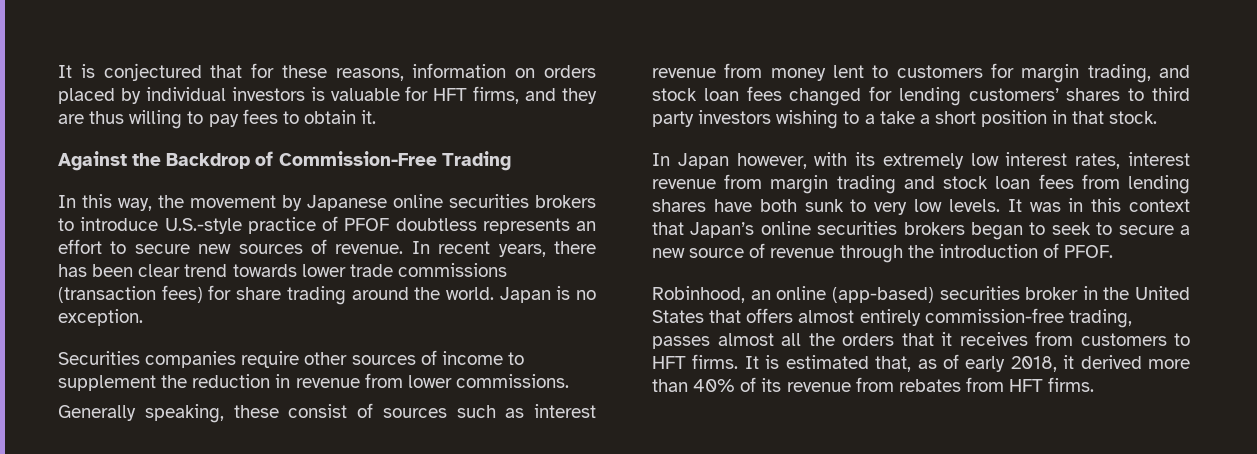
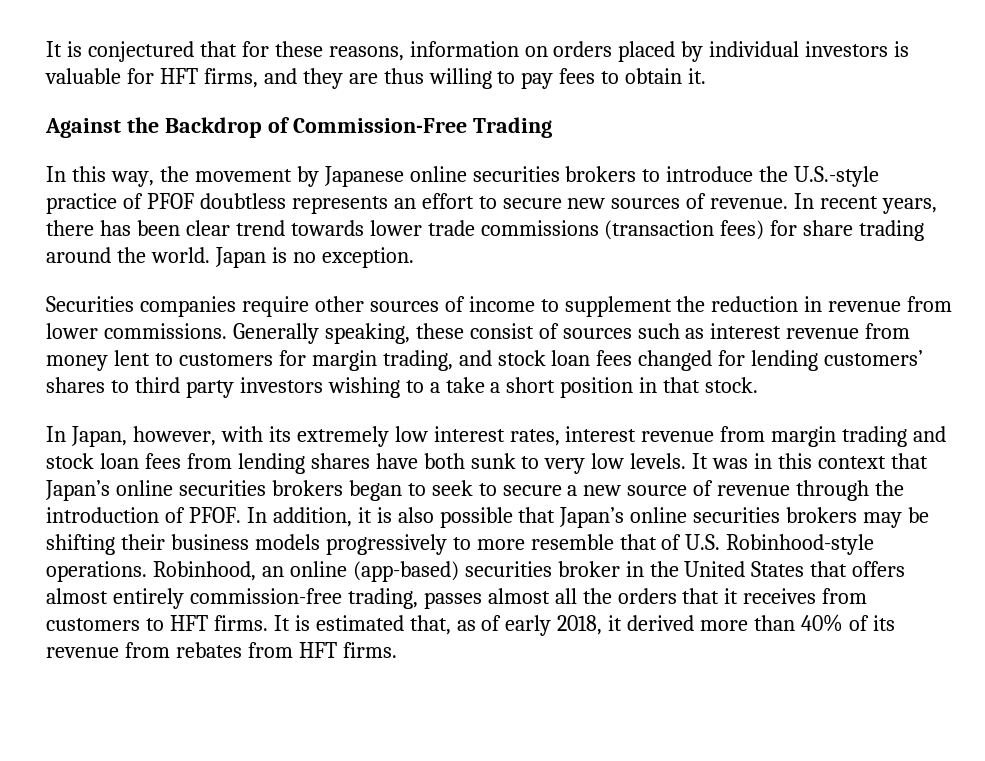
- In this way, the movement by Japanese online securities brokers to introduce U.S.-style practice of PFOF doubtless represents an effort to secure new sources of revenue.
+ In this way, the movement by Japanese online securities brokers to introduce the U.S.-style practice of PFOF doubtless represents an effort to secure new sources of revenue.
- Securities companies require other sources of income to supplement the reduction in revenue from lower commissions.
- Generally speaking, these consist of sources such as interest revenue from money lent to customers for margin trading, and stock loan fees changed for lending customers’ shares to third party investors wishing to a take a short position in that stock.
+ Securities companies require other sources of income to supplement the reduction in revenue from lower commissions. Generally speaking, these consist of sources such as interest revenue from money lent to customers for margin trading, and stock loan fees changed for lending customers’ shares to third party investors wishing to a take a short position in that stock.
- In Japan however, with its extremely low interest rates, interest revenue from margin trading and stock loan fees from lending shares have both sunk to very low levels.
+ In Japan, however, with its extremely low interest rates, interest revenue from margin trading and stock loan fees from lending shares have both sunk to very low levels.
- It was in this context that Japan’s online securities brokers began to seek to secure a new source of revenue through the introduction of PFOF.
- Robinhood, an online (app-based) securities broker in the United States that offers almost entirely commission-free trading, passes almost all the orders that it receives from customers to HFT firms.
+ It was in this context that Japan’s online securities brokers began to seek to secure a new source of revenue through the introduction of PFOF. In addition, it is also possible that Japan’s online securities brokers may be shifting their business models progressively to more resemble that of U.S. Robinhood-style operations. Robinhood, an online (app-based) securities broker in the United States that offers almost entirely commission-free trading, passes almost all the orders that it receives from customers to HFT firms.

